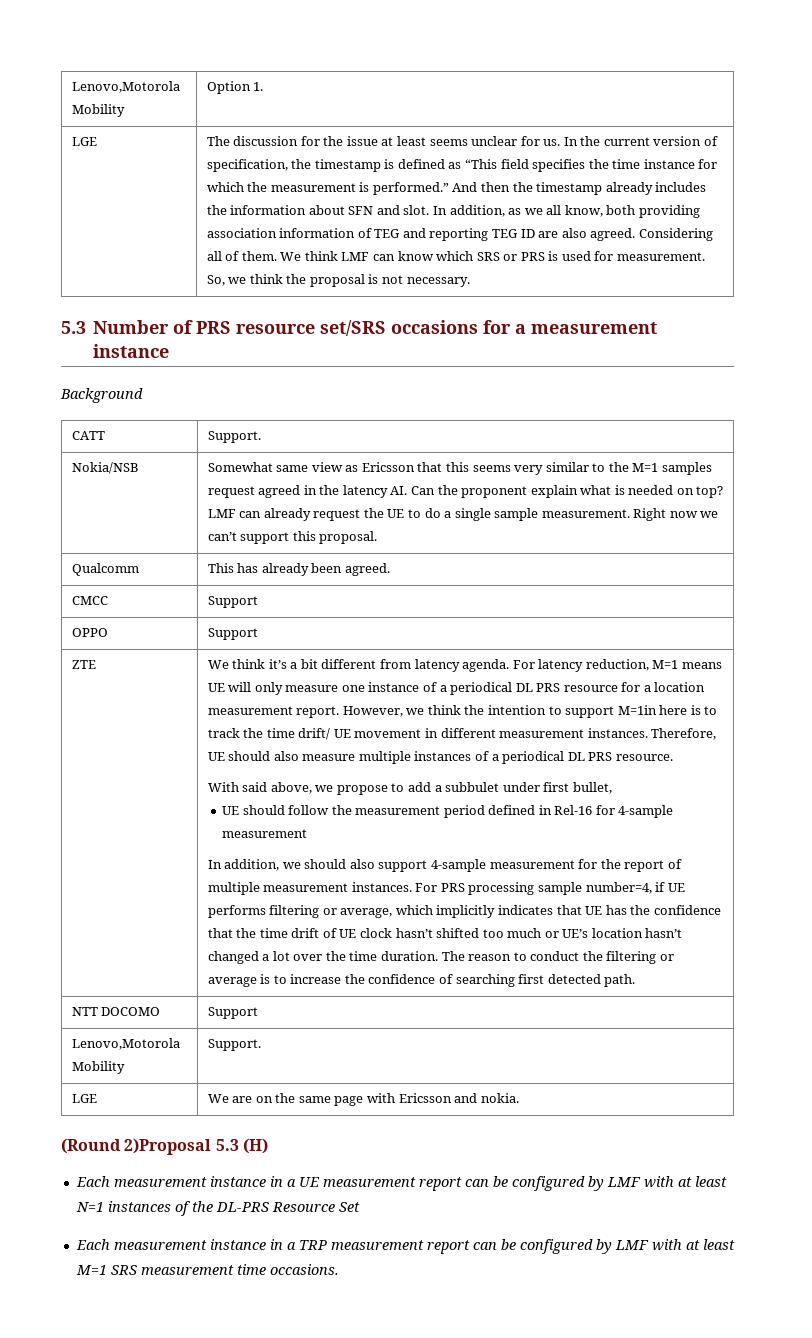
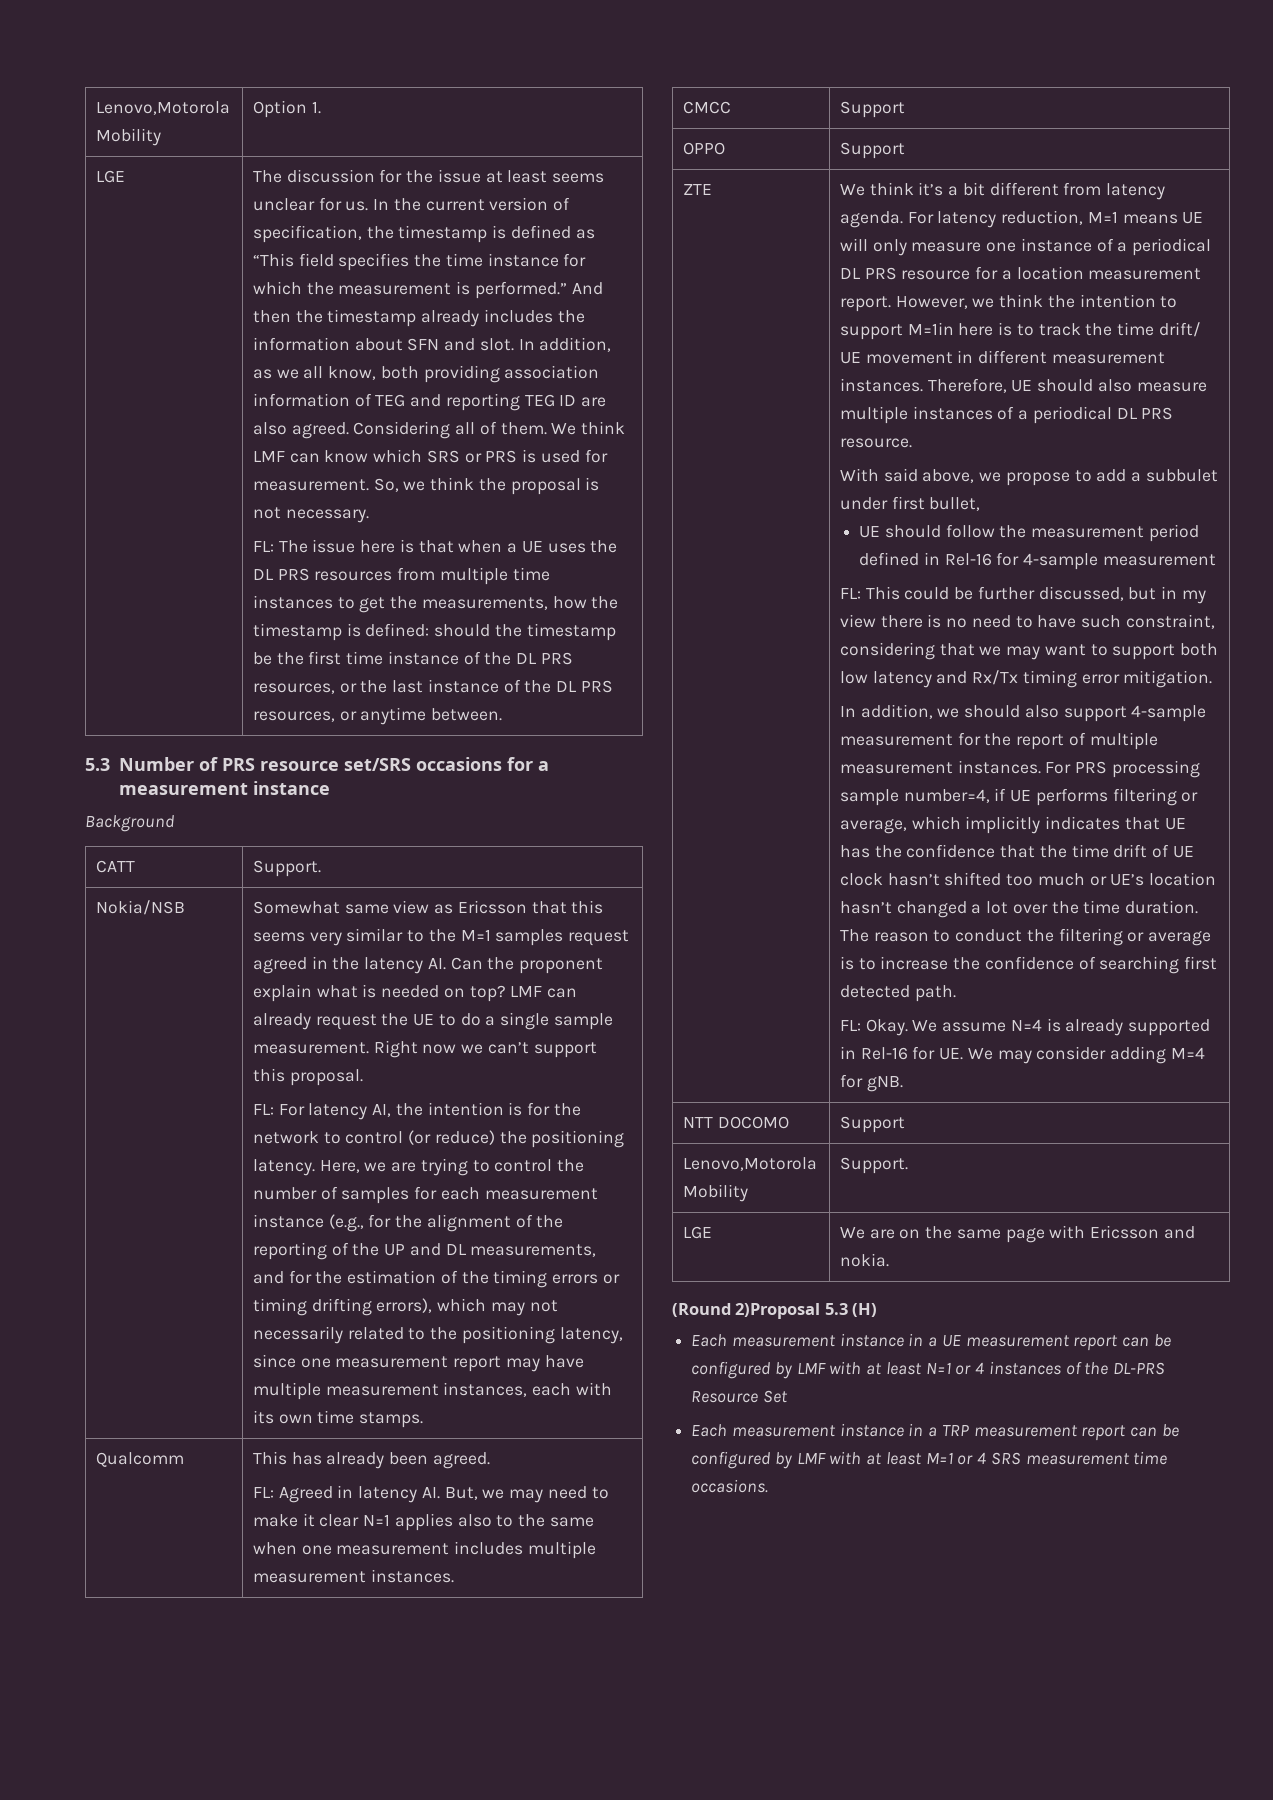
+ FL: The issue here is that when a UE uses the DL PRS resources from multiple time instances to get the measurements, how the timestamp is defined: should the timestamp be the first time instance of the DL PRS resources, or the last instance of the DL PRS resources, or anytime between.
+ FL: For latency AI, the intention is for the network to control (or reduce) the positioning latency. Here, we are trying to control the number of samples for each measurement instance (e.g., for the alignment of the reporting of the UP and DL measurements, and for the estimation of the timing errors or timing drifting errors), which may not necessarily related to the positioning latency, since one measurement report may have multiple measurement instances, each with its own time stamps.
  Qualcomm | This has already been agreed.
+ FL: Agreed in latency AI. But, we may need to make it clear N=1 applies also to the same when one measurement includes multiple measurement instances.
+ FL: This could be further discussed, but in my view there is no need to have such constraint, considering that we may want to support both low latency and Rx/Tx timing error mitigation.
+ FL: Okay. We assume N=4 is already supported in Rel-16 for UE. We may consider adding M=4 for gNB.
- Each measurement instance in a UE measurement report can be configured by LMF with at least N=1 instances of the DL-PRS Resource Set
+ Each measurement instance in a UE measurement report can be configured by LMF with at least N=1 or 4 instances of the DL-PRS Resource Set
- Each measurement instance in a TRP measurement report can be configured by LMF with at least M=1 SRS measurement time occasions.
+ Each measurement instance in a TRP measurement report can be configured by LMF with at least M=1 or 4 SRS measurement time occasions.

